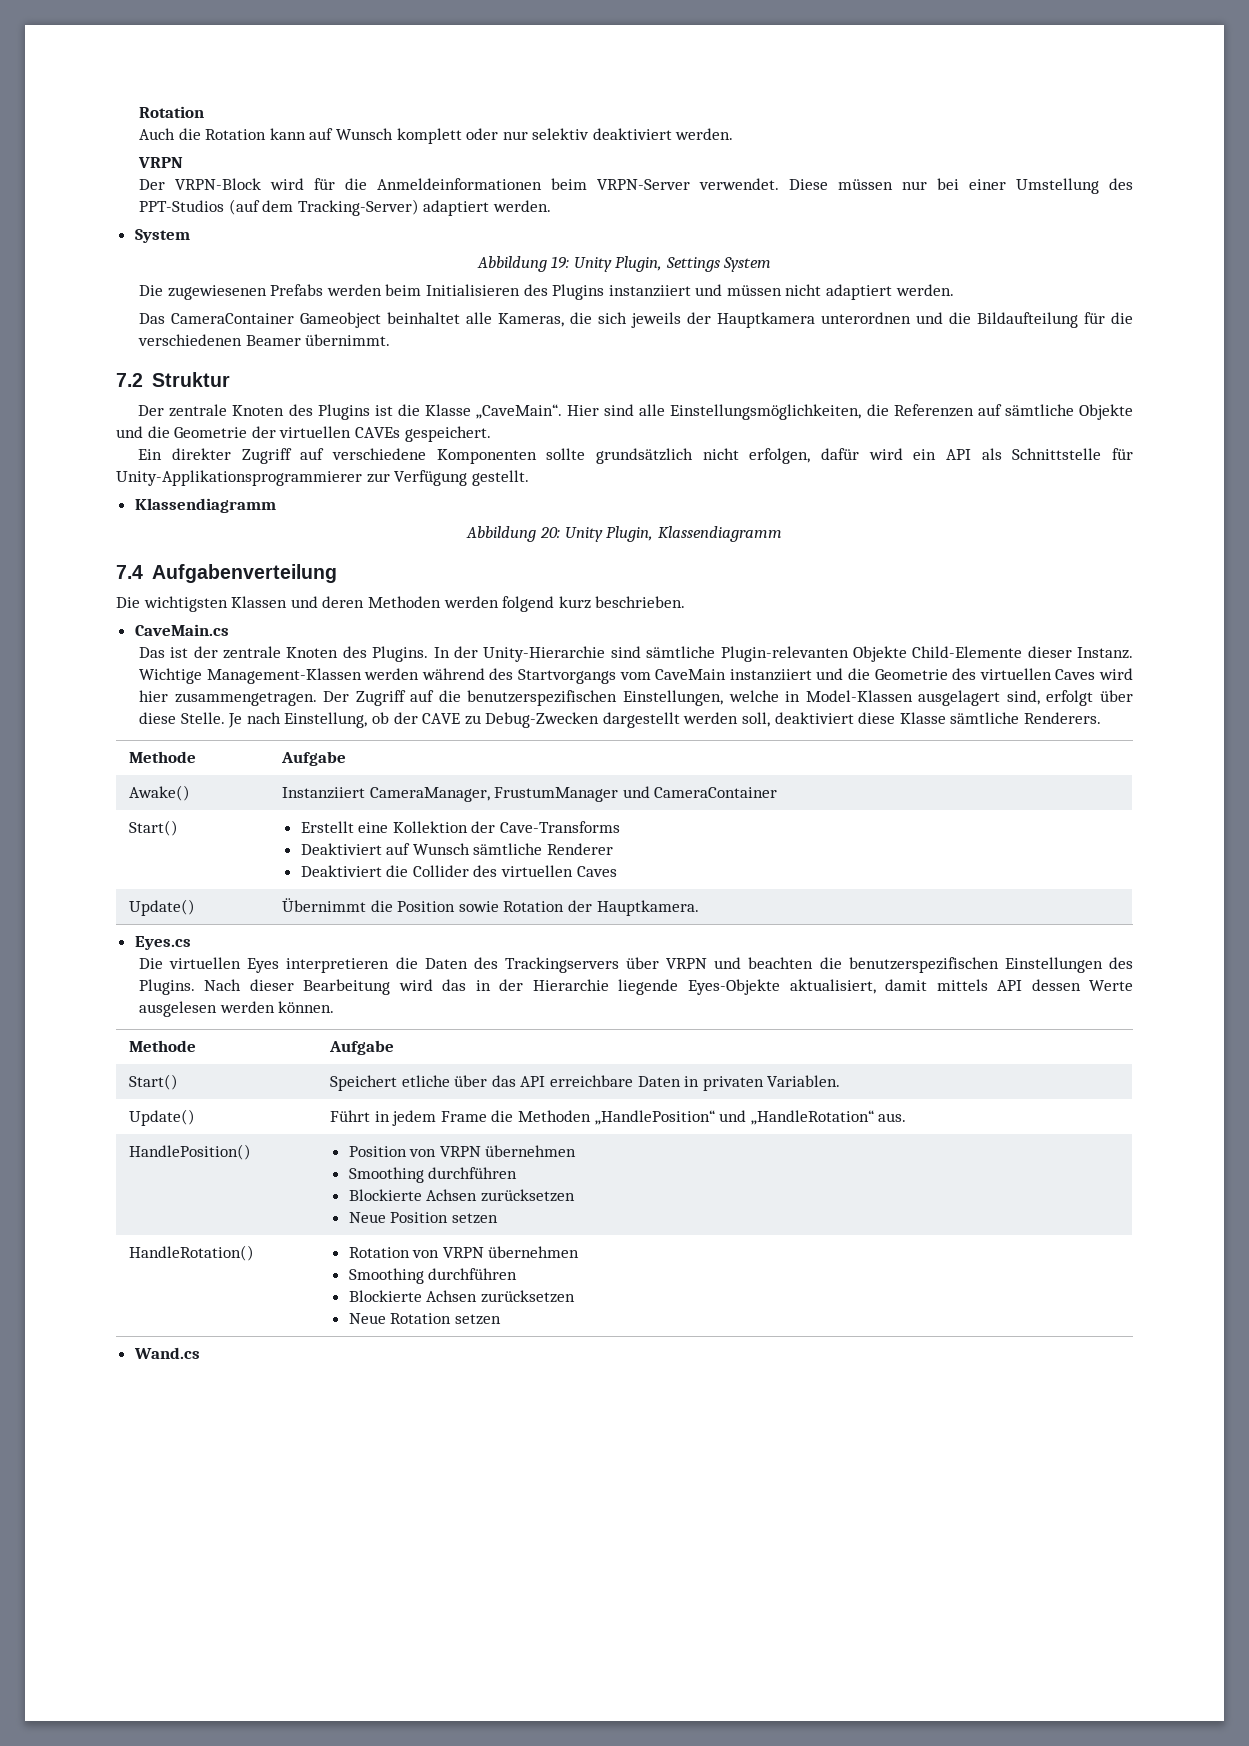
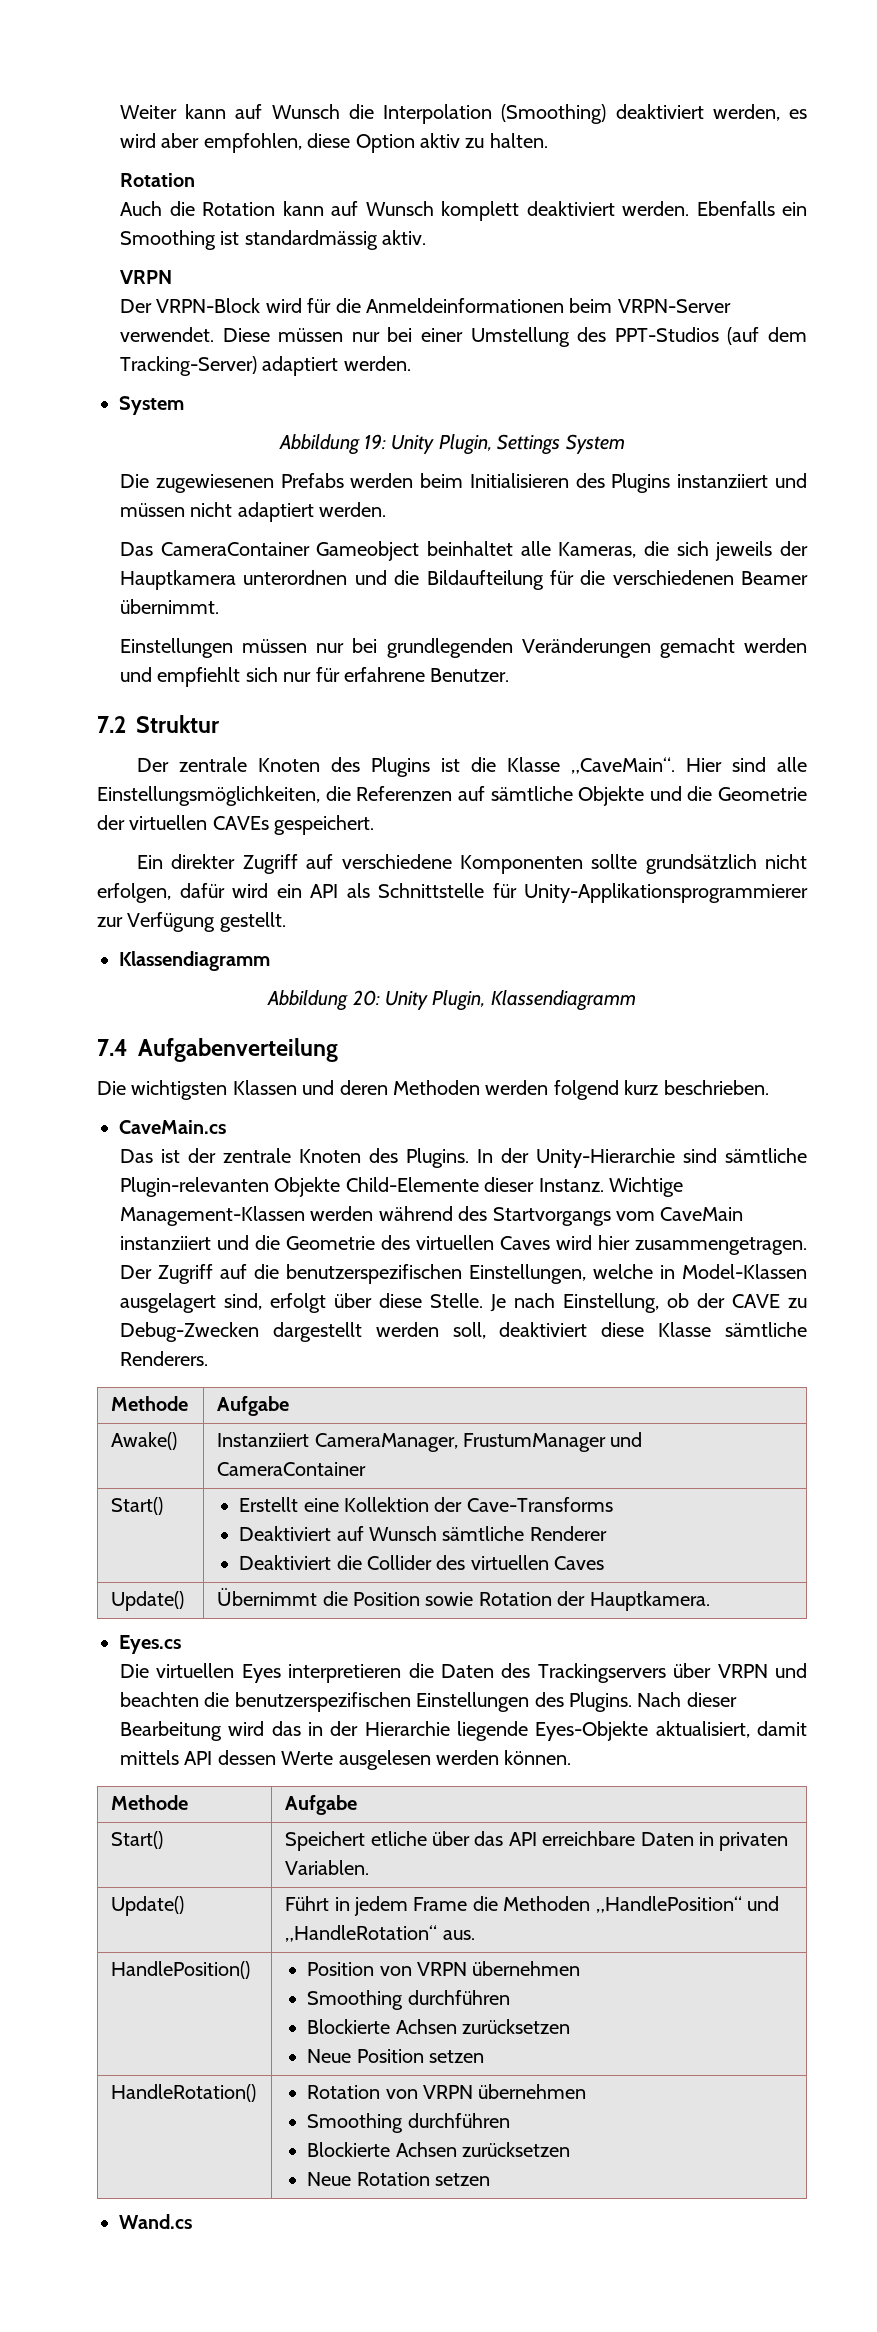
+ Weiter kann auf Wunsch die Interpolation (Smoothing) deaktiviert werden, es wird aber empfohlen, diese Option aktiv zu halten.
- Auch die Rotation kann auf Wunsch komplett oder nur selektiv deaktiviert werden.
+ Auch die Rotation kann auf Wunsch komplett deaktiviert werden. Ebenfalls ein Smoothing ist standardmässig aktiv.
+ Einstellungen müssen nur bei grundlegenden Veränderungen gemacht werden und empfiehlt sich nur für erfahrene Benutzer.

